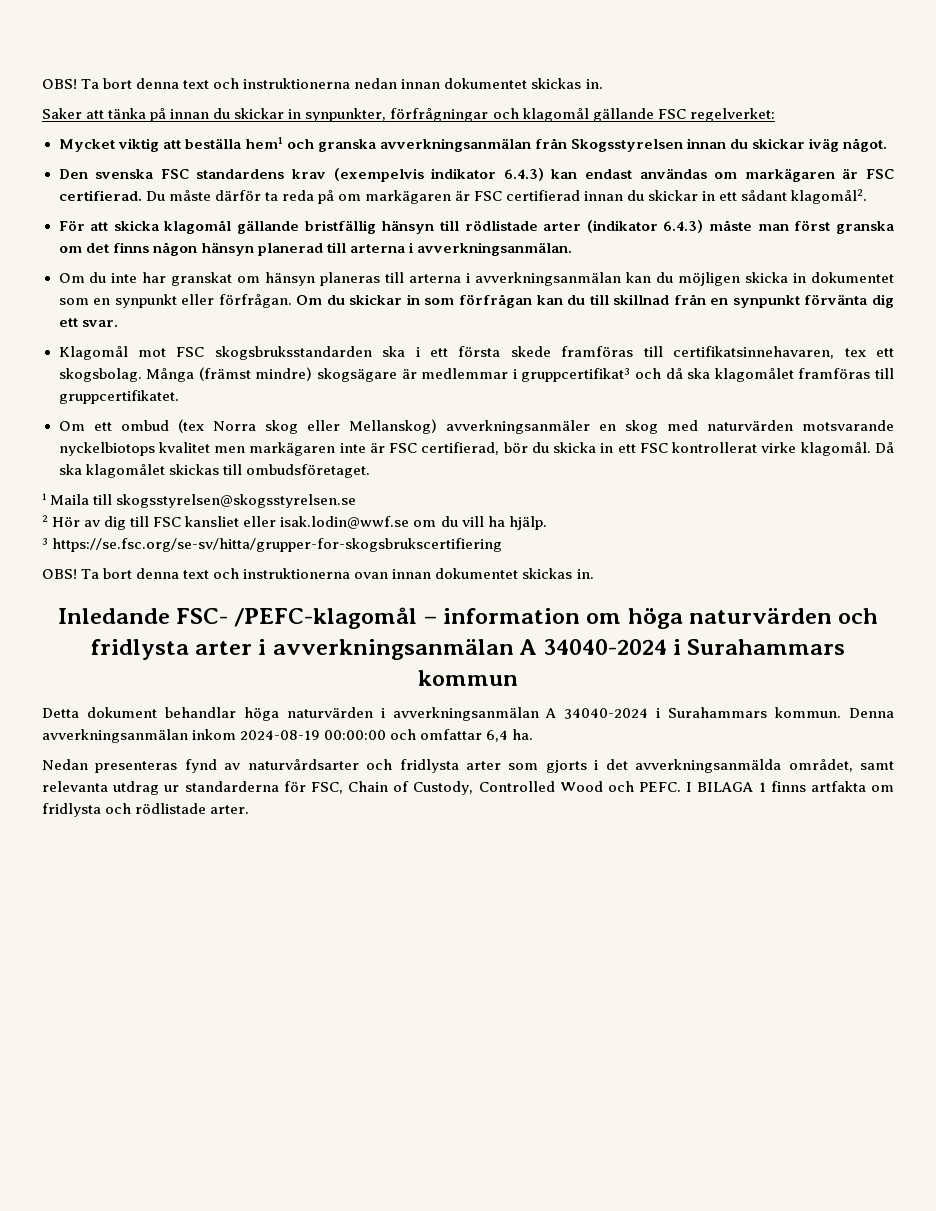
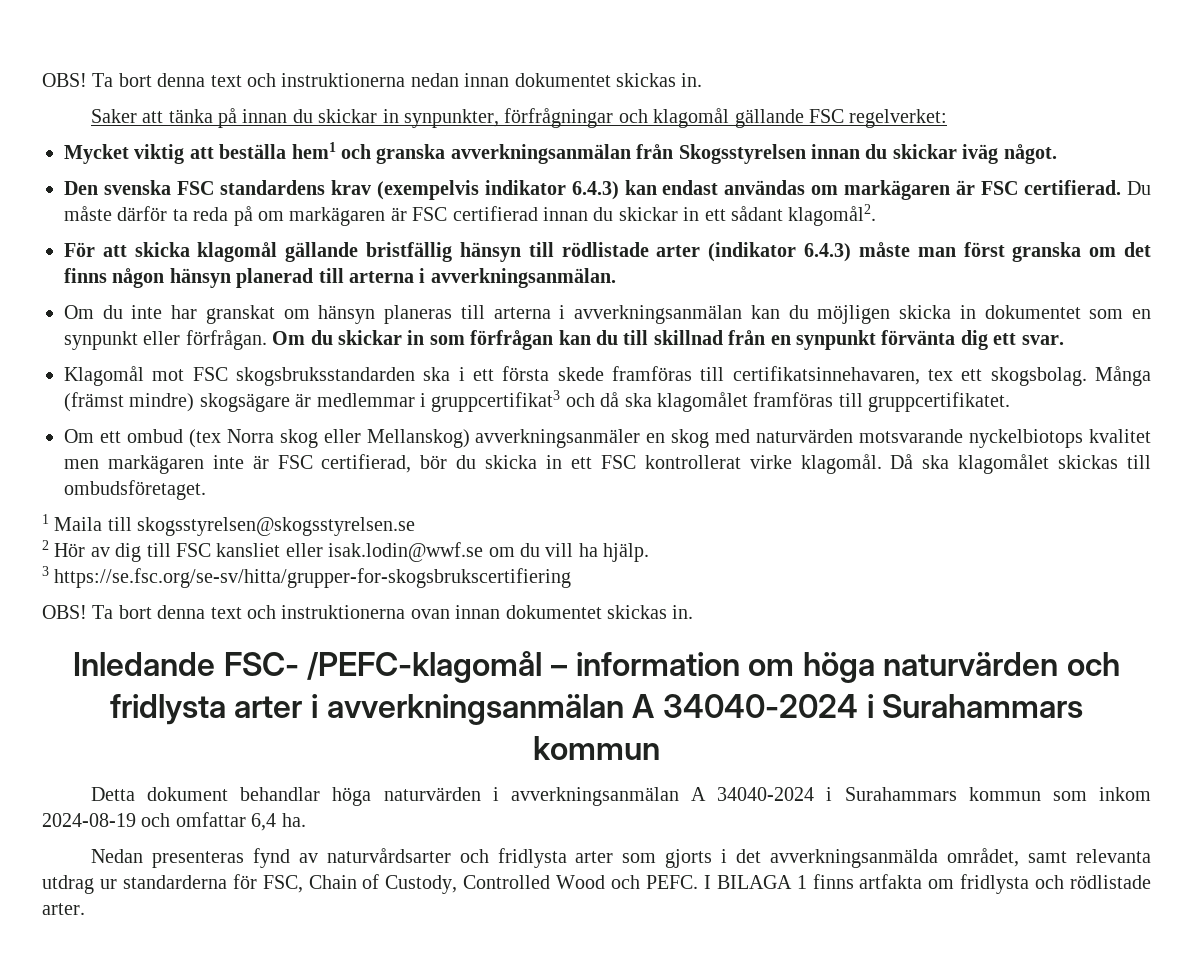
- Detta dokument behandlar höga naturvärden i avverkningsanmälan A 34040-2024 i Surahammars kommun. Denna avverkningsanmälan inkom 2024-08-19 00:00:00 och omfattar 6,4 ha.
+ Detta dokument behandlar höga naturvärden i avverkningsanmälan A 34040-2024 i Surahammars kommun som inkom 2024-08-19 och omfattar 6,4 ha.

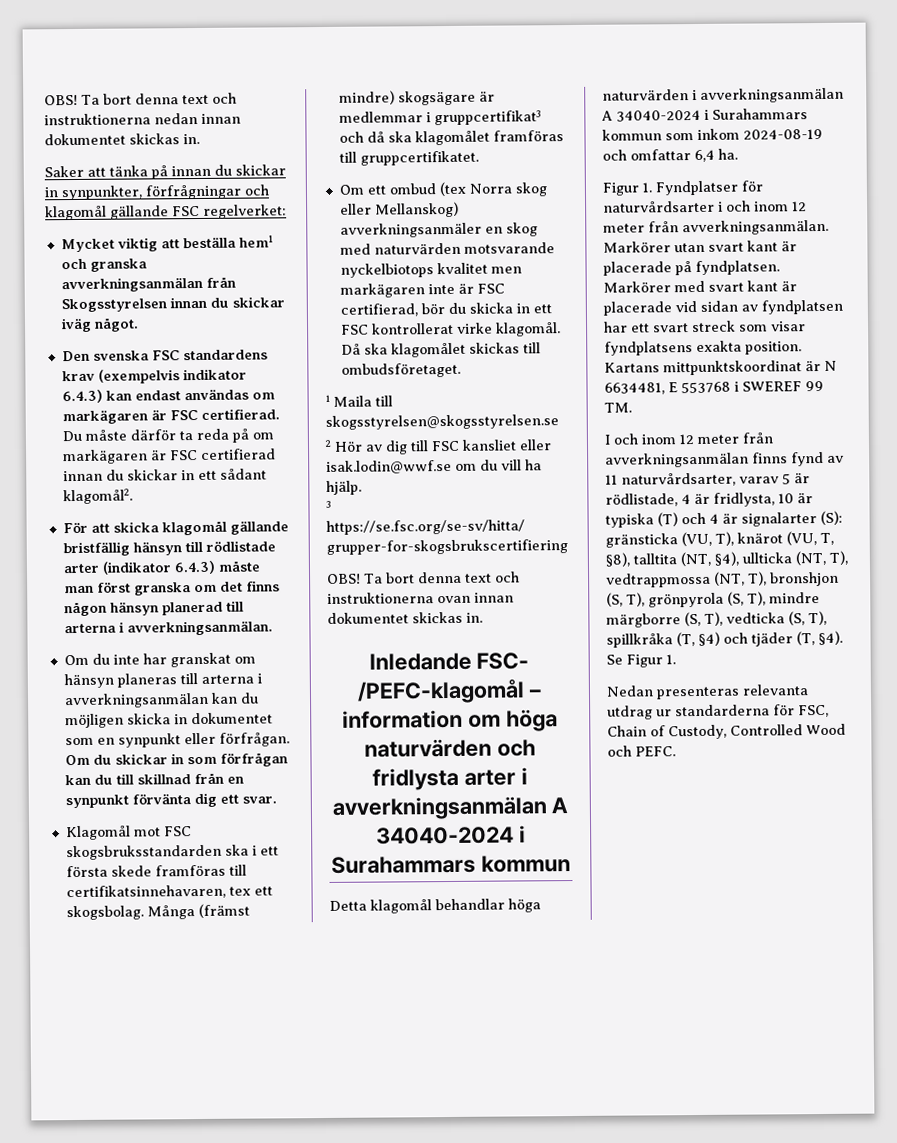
- Detta dokument behandlar höga naturvärden i avverkningsanmälan A 34040-2024 i Surahammars kommun som inkom 2024-08-19 och omfattar 6,4 ha.
+ Detta klagomål behandlar höga naturvärden i avverkningsanmälan A 34040-2024 i Surahammars kommun som inkom 2024-08-19 och omfattar 6,4 ha.
- Nedan presenteras fynd av naturvårdsarter och fridlysta arter som gjorts i det avverkningsanmälda området, samt relevanta utdrag ur standarderna för FSC, Chain of Custody, Controlled Wood och PEFC. I BILAGA 1 finns artfakta om fridlysta och rödlistade arter.
+ Figur 1. Fyndplatser för naturvårdsarter i och inom 12 meter från avverkningsanmälan. Markörer utan svart kant är placerade på fyndplatsen. Markörer med svart kant är placerade vid sidan av fyndplatsen har ett svart streck som visar fyndplatsens exakta position. Kartans mittpunktskoordinat är N 6634481, E 553768 i SWEREF 99 TM.
+ I och inom 12 meter från avverkningsanmälan finns fynd av 11 naturvårdsarter, varav 5 är rödlistade, 4 är fridlysta, 10 är typiska (T) och 4 är signalarter (S): gränsticka (VU, T), knärot (VU, T, §8), talltita (NT, §4), ullticka (NT, T), vedtrappmossa (NT, T), bronshjon (S, T), grönpyrola (S, T), mindre märgborre (S, T), vedticka (S, T), spillkråka (T, §4) och tjäder (T, §4). Se Figur 1.
+ Nedan presenteras relevanta utdrag ur standarderna för FSC, Chain of Custody, Controlled Wood och PEFC.

